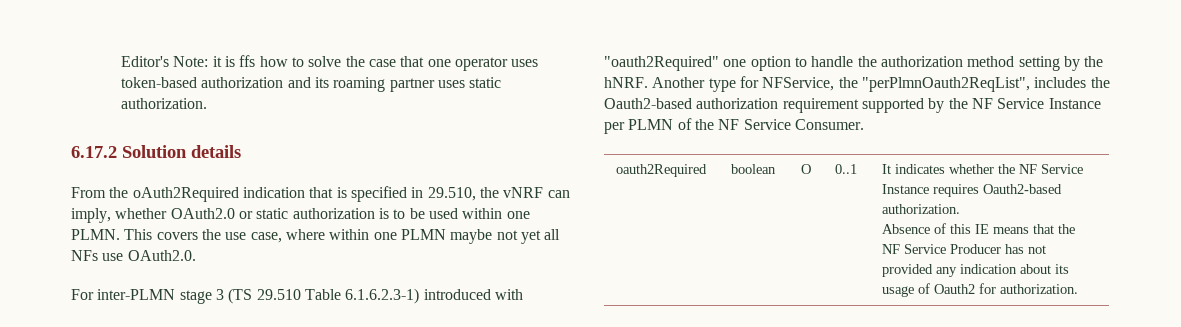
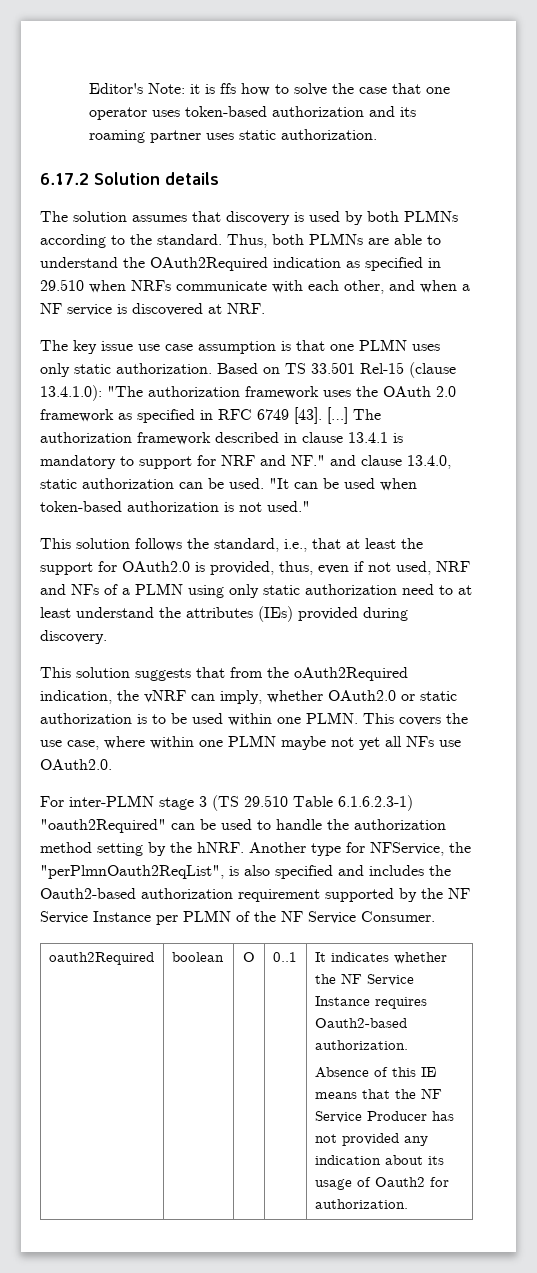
- From the oAuth2Required indication that is specified in 29.510, the vNRF can imply, whether OAuth2.0 or static authorization is to be used within one PLMN.
+ The solution assumes that discovery is used by both PLMNs according to the standard. Thus, both PLMNs are able to understand the OAuth2Required indication as specified in 29.510 when NRFs communicate with each other, and when a NF service is discovered at NRF.
+ The key issue use case assumption is that one PLMN uses only static authorization. Based on TS 33.501 Rel-15 (clause 13.4.1.0): "The authorization framework uses the OAuth 2.0 framework as specified in RFC 6749 [43]. […] The authorization framework described in clause 13.4.1 is mandatory to support for NRF and NF." and clause 13.4.0, static authorization can be used. "It can be used when token-based authorization is not used."
+ This solution follows the standard, i.e., that at least the support for OAuth2.0 is provided, thus, even if not used, NRF and NFs of a PLMN using only static authorization need to at least understand the attributes (IEs) provided during discovery.
+ This solution suggests that from the oAuth2Required indication, the vNRF can imply, whether OAuth2.0 or static authorization is to be used within one PLMN.
- For inter-PLMN stage 3 (TS 29.510 Table 6.1.6.2.3-1) introduced with "oauth2Required" one option to handle the authorization method setting by the hNRF.
+ For inter-PLMN stage 3 (TS 29.510 Table 6.1.6.2.3-1) "oauth2Required" can be used to handle the authorization method setting by the hNRF.
- Another type for NFService, the "perPlmnOauth2ReqList", includes the Oauth2-based authorization requirement supported by the NF Service Instance per PLMN of the NF Service Consumer.
+ Another type for NFService, the "perPlmnOauth2ReqList", is also specified and includes the Oauth2-based authorization requirement supported by the NF Service Instance per PLMN of the NF Service Consumer.

